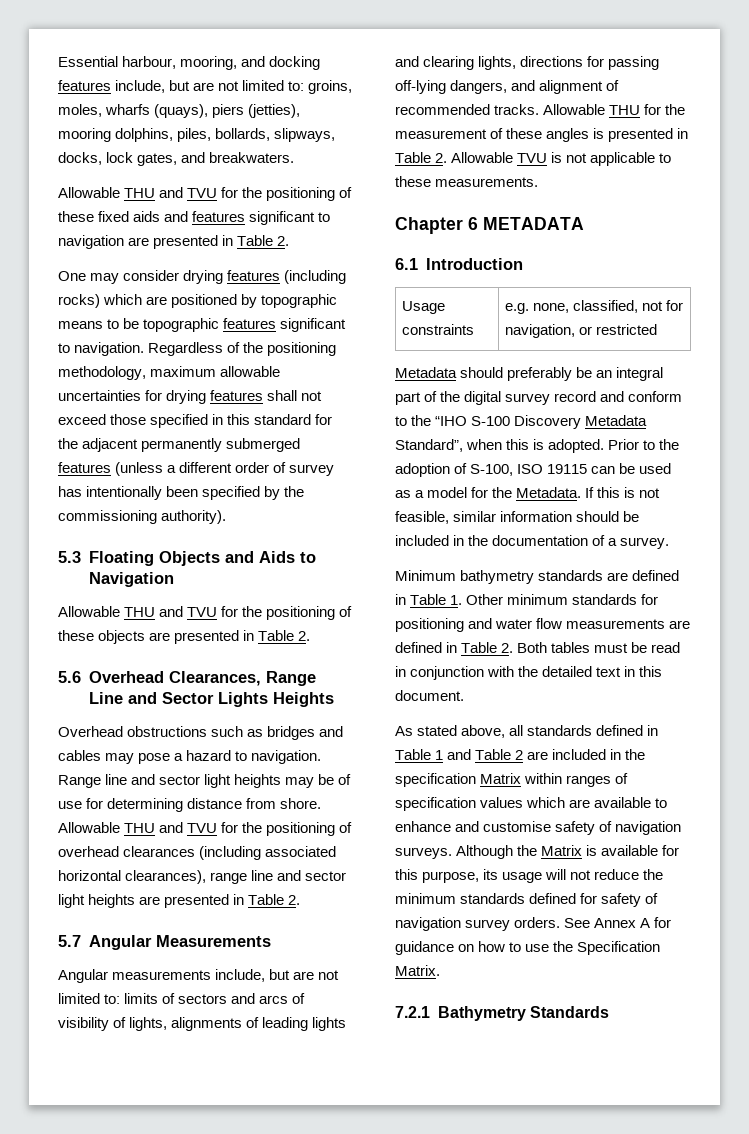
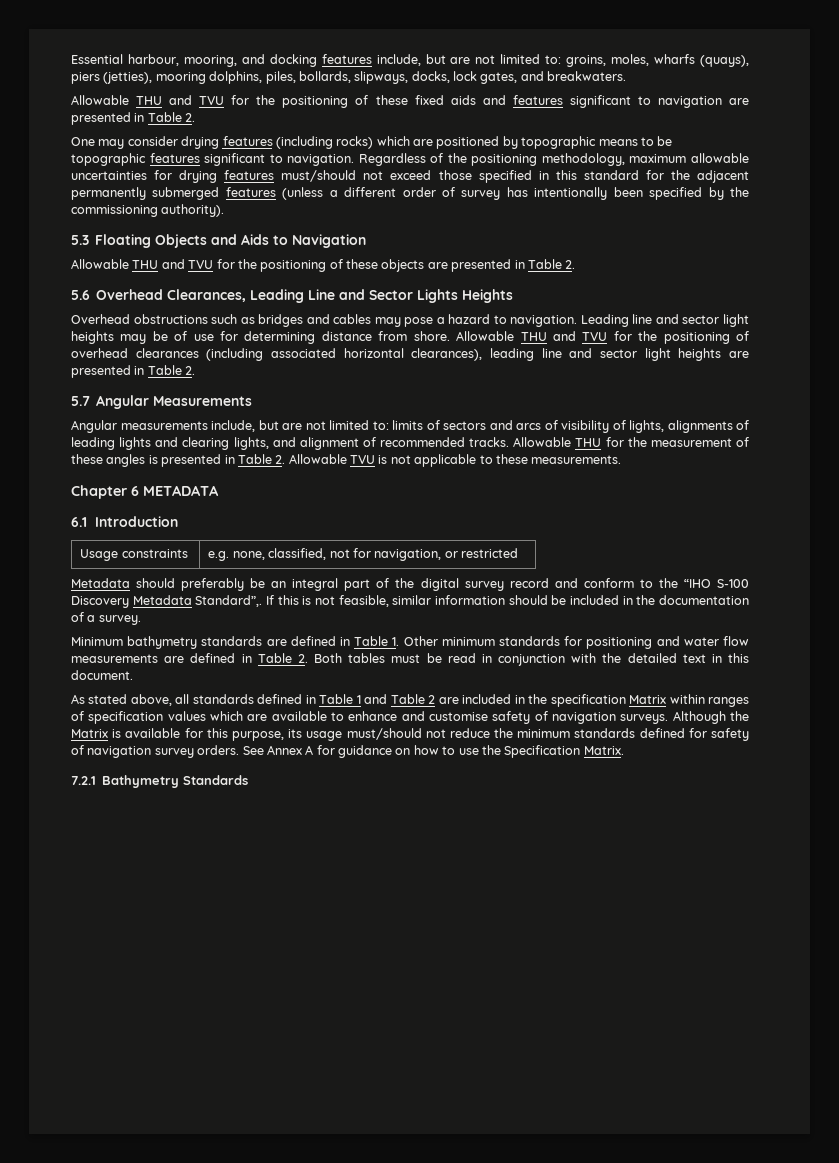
- Regardless of the positioning methodology, maximum allowable uncertainties for drying features shall not exceed those specified in this standard for the adjacent permanently submerged features (unless a different order of survey has intentionally been specified by the commissioning authority).
+ Regardless of the positioning methodology, maximum allowable uncertainties for drying features must/should not exceed those specified in this standard for the adjacent permanently submerged features (unless a different order of survey has intentionally been specified by the commissioning authority).
- 5.6 Overhead Clearances, Range Line and Sector Lights Heights
+ 5.6 Overhead Clearances, Leading Line and Sector Lights Heights
- Range line and sector light heights may be of use for determining distance from shore.
+ Leading line and sector light heights may be of use for determining distance from shore.
- Allowable THU and TVU for the positioning of overhead clearances (including associated horizontal clearances), range line and sector light heights are presented in Table 2.
+ Allowable THU and TVU for the positioning of overhead clearances (including associated horizontal clearances), leading line and sector light heights are presented in Table 2.
- Angular measurements include, but are not limited to: limits of sectors and arcs of visibility of lights, alignments of leading lights and clearing lights, directions for passing off-lying dangers, and alignment of recommended tracks.
+ Angular measurements include, but are not limited to: limits of sectors and arcs of visibility of lights, alignments of leading lights and clearing lights, and alignment of recommended tracks.
- Metadata should preferably be an integral part of the digital survey record and conform to the “IHO S-100 Discovery Metadata Standard”, when this is adopted. Prior to the adoption of S-100, ISO 19115 can be used as a model for the Metadata.
+ Metadata should preferably be an integral part of the digital survey record and conform to the “IHO S-100 Discovery Metadata Standard”,.
- Although the Matrix is available for this purpose, its usage will not reduce the minimum standards defined for safety of navigation survey orders.
+ Although the Matrix is available for this purpose, its usage must/should not reduce the minimum standards defined for safety of navigation survey orders.

